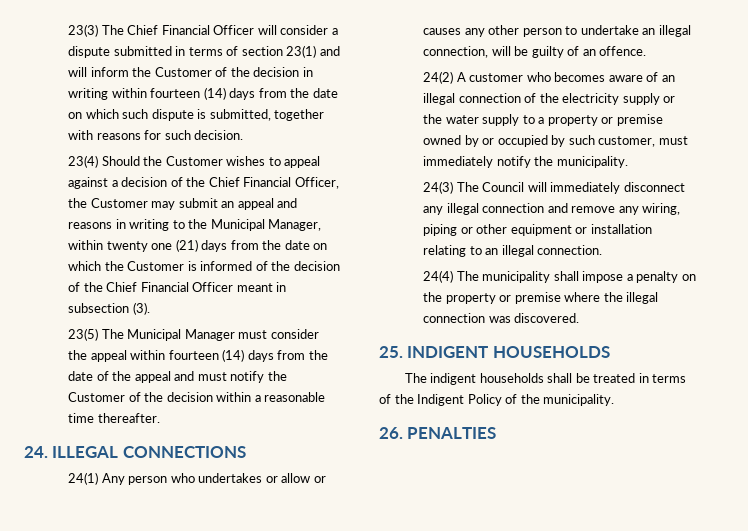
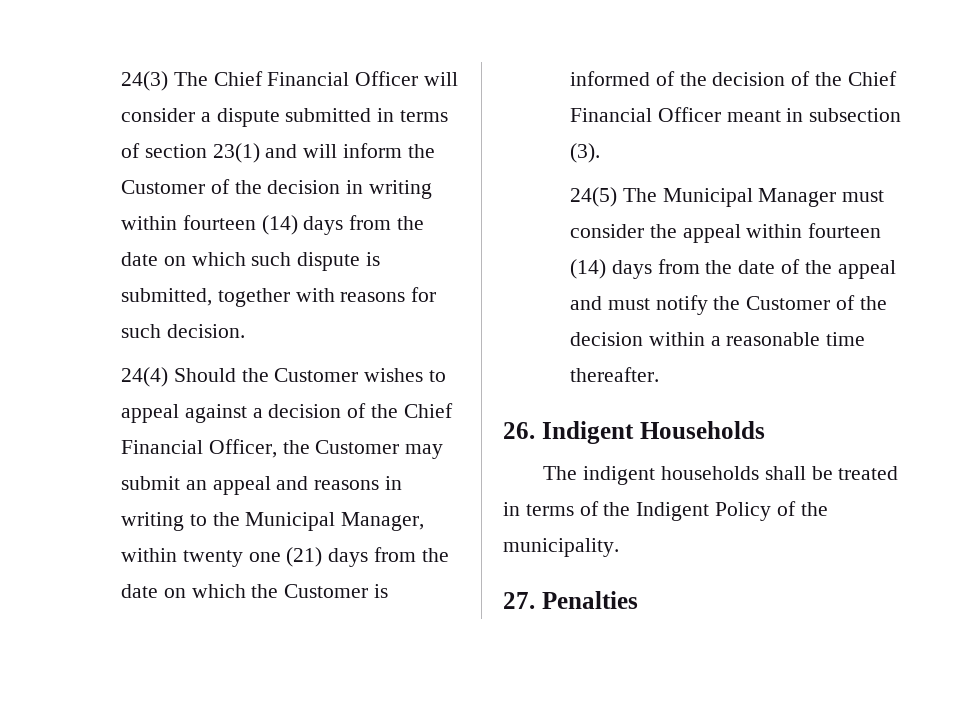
- 23(3) The Chief Financial Officer will consider a dispute submitted in terms of section 23(1) and will inform the Customer of the decision in writing within fourteen (14) days from the date on which such dispute is submitted, together with reasons for such decision.
+ 24(3) The Chief Financial Officer will consider a dispute submitted in terms of section 23(1) and will inform the Customer of the decision in writing within fourteen (14) days from the date on which such dispute is submitted, together with reasons for such decision.
- 23(4) Should the Customer wishes to appeal against a decision of the Chief Financial Officer, the Customer may submit an appeal and reasons in writing to the Municipal Manager, within twenty one (21) days from the date on which the Customer is informed of the decision of the Chief Financial Officer meant in subsection (3).
+ 24(4) Should the Customer wishes to appeal against a decision of the Chief Financial Officer, the Customer may submit an appeal and reasons in writing to the Municipal Manager, within twenty one (21) days from the date on which the Customer is informed of the decision of the Chief Financial Officer meant in subsection (3).
- 23(5) The Municipal Manager must consider the appeal within fourteen (14) days from the date of the appeal and must notify the Customer of the decision within a reasonable time thereafter.
+ 24(5) The Municipal Manager must consider the appeal within fourteen (14) days from the date of the appeal and must notify the Customer of the decision within a reasonable time thereafter.
- 24. ILLEGAL CONNECTIONS
- 24(1) Any person who undertakes or allow or causes any other person to undertake an illegal connection, will be guilty of an offence.
- 24(2) A customer who becomes aware of an illegal connection of the electricity supply or the water supply to a property or premise owned by or occupied by such customer, must immediately notify the municipality.
- 24(3) The Council will immediately disconnect any illegal connection and remove any wiring, piping or other equipment or installation relating to an illegal connection.
- 24(4) The municipality shall impose a penalty on the property or premise where the illegal connection was discovered.
- 25. INDIGENT HOUSEHOLDS
+ 26. Indigent Households
- 26. PENALTIES
+ 27. Penalties

